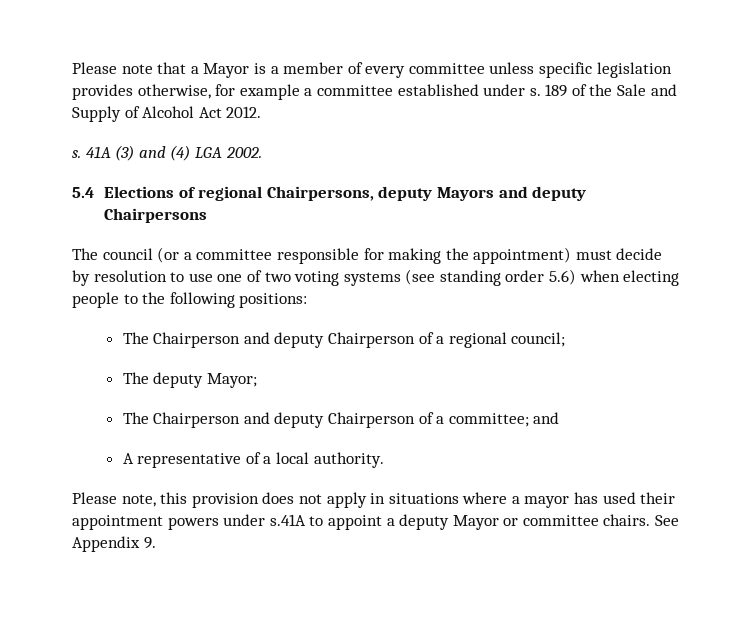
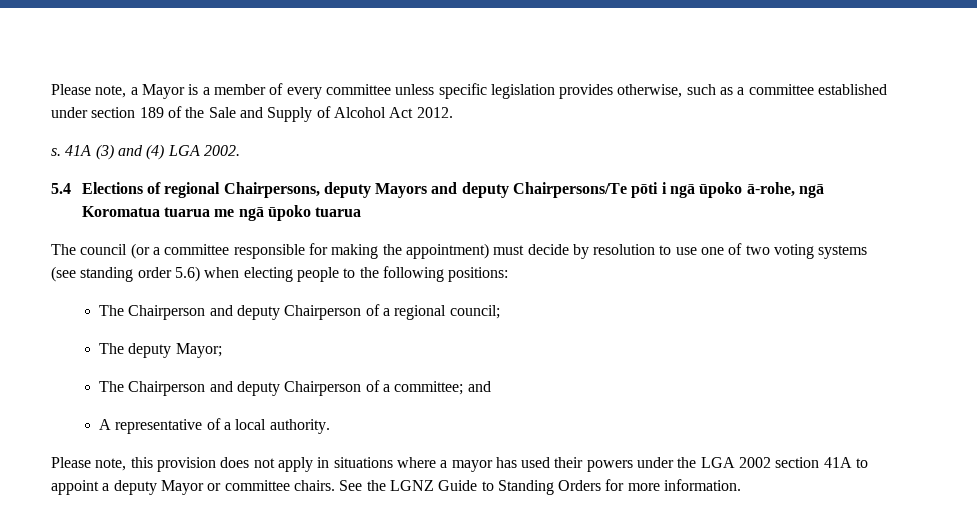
- Please note that a Mayor is a member of every committee unless specific legislation provides otherwise, for example a committee established under s. 189 of the Sale and Supply of Alcohol Act 2012.
+ Please note, a Mayor is a member of every committee unless specific legislation provides otherwise, such as a committee established under section 189 of the Sale and Supply of Alcohol Act 2012.
- 5.4 Elections of regional Chairpersons, deputy Mayors and deputy Chairpersons
+ 5.4 Elections of regional Chairpersons, deputy Mayors and deputy Chairpersons/Te pōti i ngā ūpoko ā-rohe, ngā Koromatua tuarua me ngā ūpoko tuarua
- Please note, this provision does not apply in situations where a mayor has used their appointment powers under s.41A to appoint a deputy Mayor or committee chairs.
+ Please note, this provision does not apply in situations where a mayor has used their powers under the LGA 2002 section 41A to appoint a deputy Mayor or committee chairs.
- See Appendix 9.
+ See the LGNZ Guide to Standing Orders for more information.

